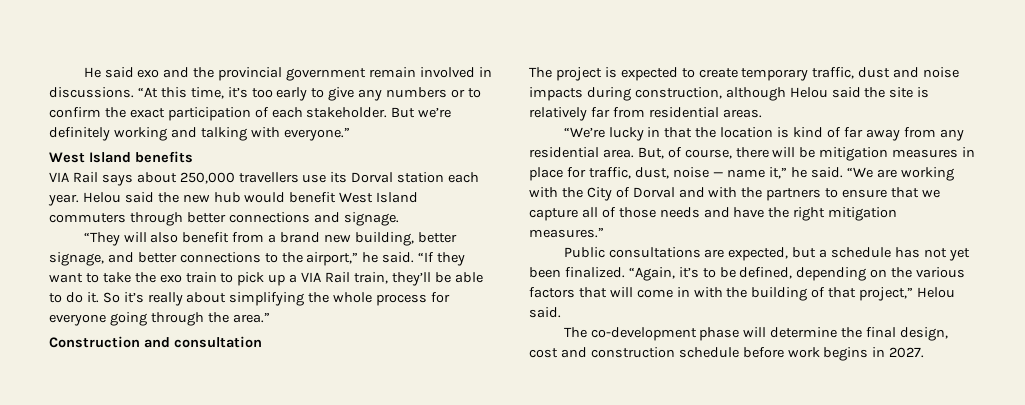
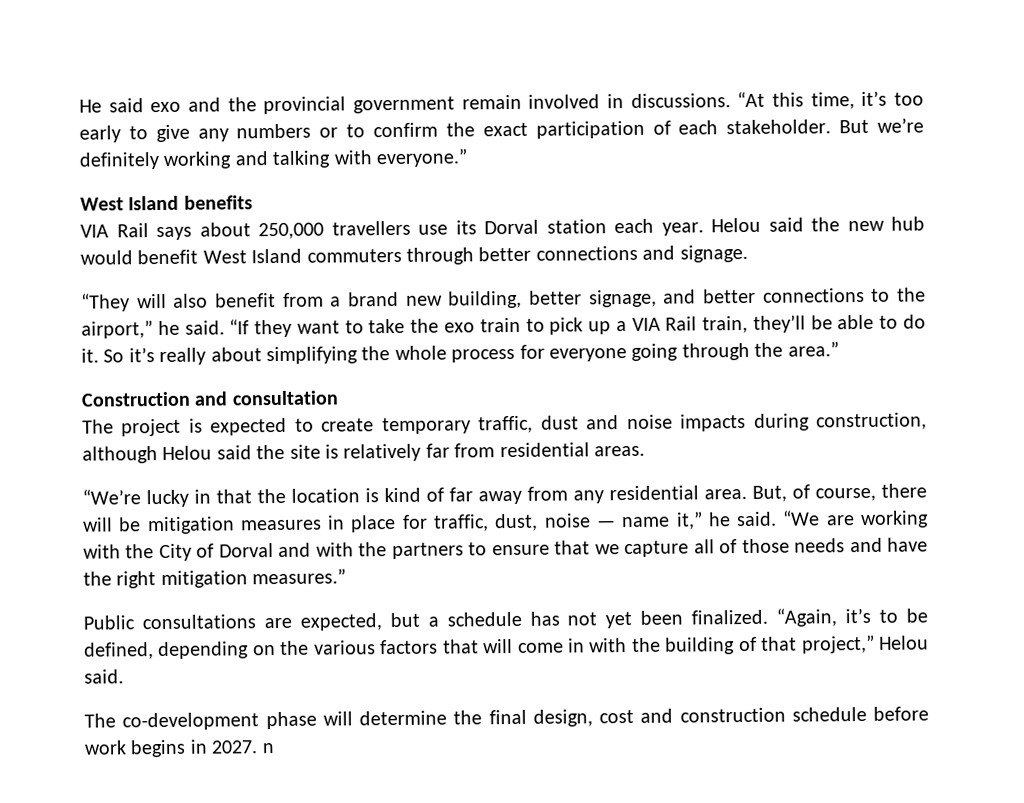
- The co-development phase will determine the final design, cost and construction schedule before work begins in 2027.
+ The co-development phase will determine the final design, cost and construction schedule before work begins in 2027. n

